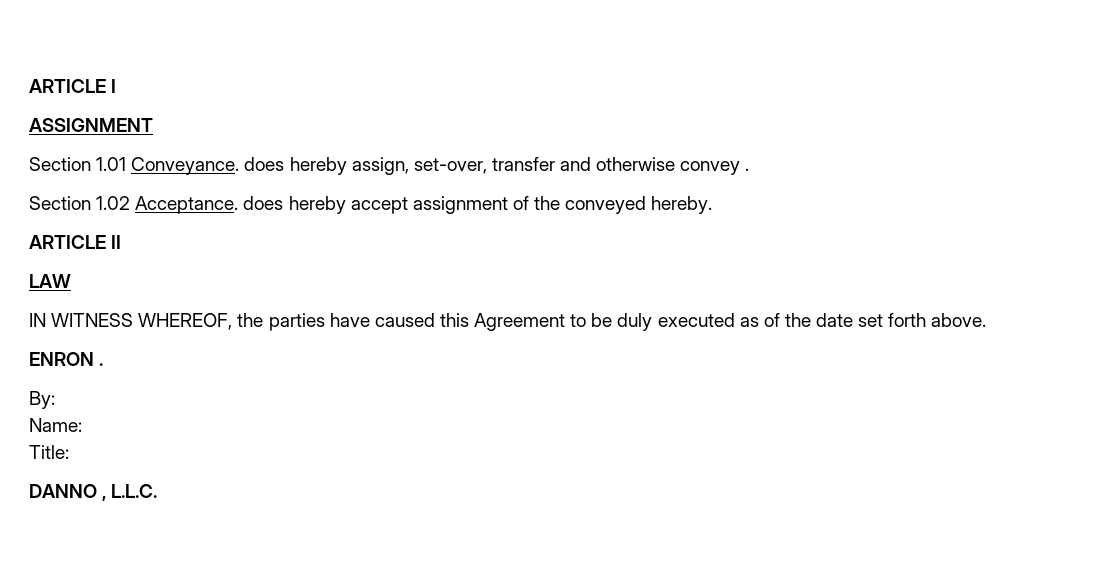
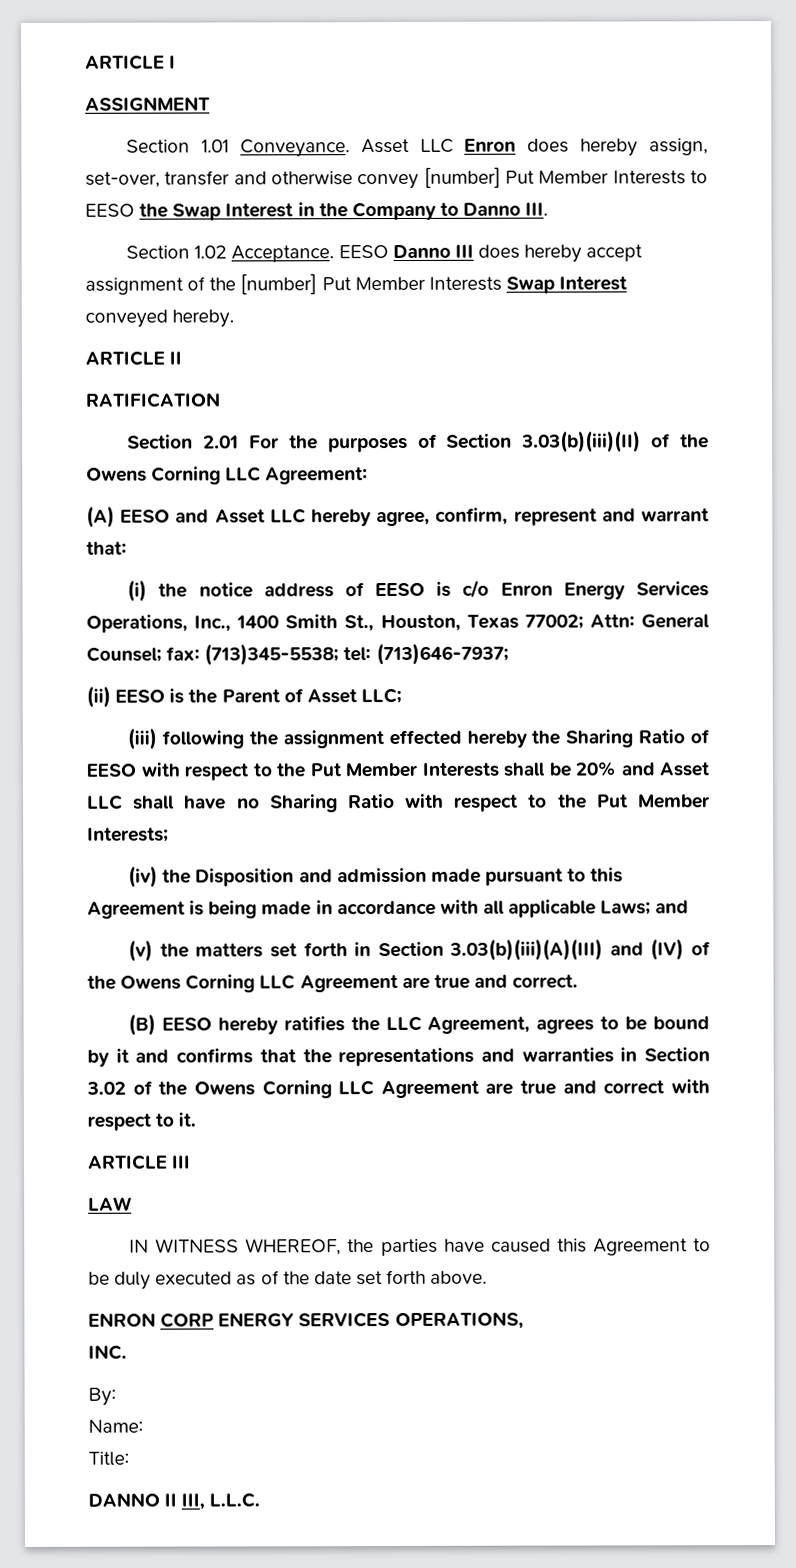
- Section 1.01 Conveyance. does hereby assign, set-over, transfer and otherwise convey .
+ Section 1.01 Conveyance. Asset LLC Enron does hereby assign, set-over, transfer and otherwise convey [number] Put Member Interests to EESO the Swap Interest in the Company to Danno III.
- Section 1.02 Acceptance. does hereby accept assignment of the conveyed hereby.
+ Section 1.02 Acceptance. EESO Danno III does hereby accept assignment of the [number] Put Member Interests Swap Interest conveyed hereby.
  ARTICLE II
+ RATIFICATION
+ Section 2.01 For the purposes of Section 3.03(b)(iii)(II) of the Owens Corning LLC Agreement:
+ (A) EESO and Asset LLC hereby agree, confirm, represent and warrant that:
+ (i) the notice address of EESO is c/o Enron Energy Services Operations, Inc., 1400 Smith St., Houston, Texas 77002; Attn: General Counsel; fax: (713)345-5538; tel: (713)646-7937;
+ (ii) EESO is the Parent of Asset LLC;
+ (iii) following the assignment effected hereby the Sharing Ratio of EESO with respect to the Put Member Interests shall be 20% and Asset LLC shall have no Sharing Ratio with respect to the Put Member Interests;
+ (iv) the Disposition and admission made pursuant to this Agreement is being made in accordance with all applicable Laws; and
+ (v) the matters set forth in Section 3.03(b)(iii)(A)(III) and (IV) of the Owens Corning LLC Agreement are true and correct.
+ (B) EESO hereby ratifies the LLC Agreement, agrees to be bound by it and confirms that the representations and warranties in Section 3.02 of the Owens Corning LLC Agreement are true and correct with respect to it.
+ ARTICLE III
- ENRON .
+ ENRON CORP ENERGY SERVICES OPERATIONS,
+ INC.
- DANNO , L.L.C.
+ DANNO II III, L.L.C.

